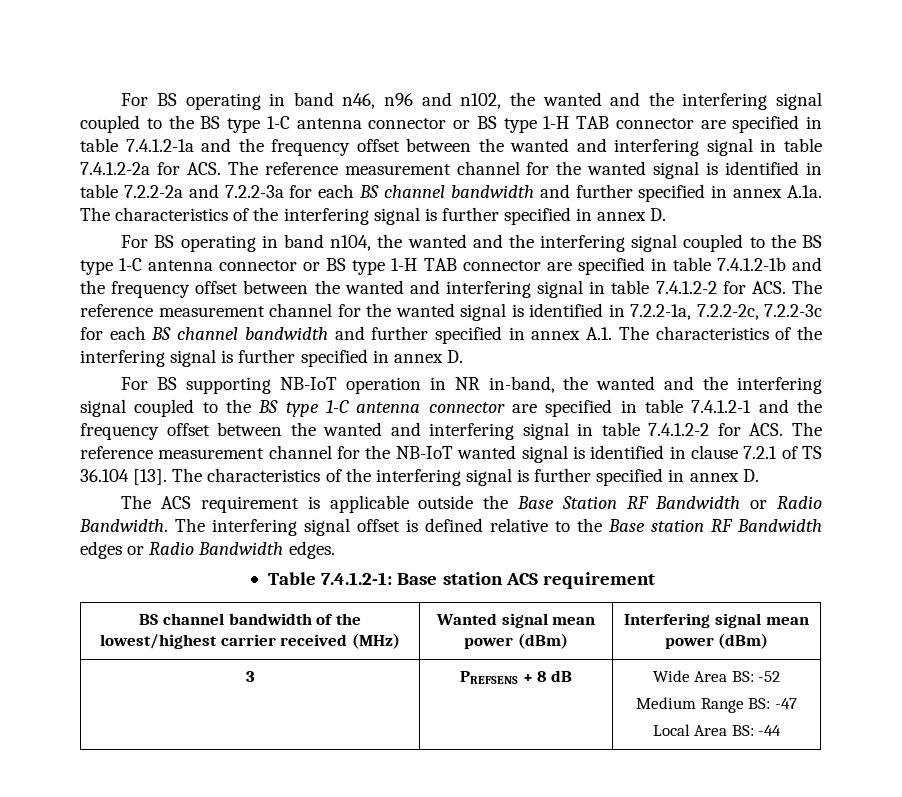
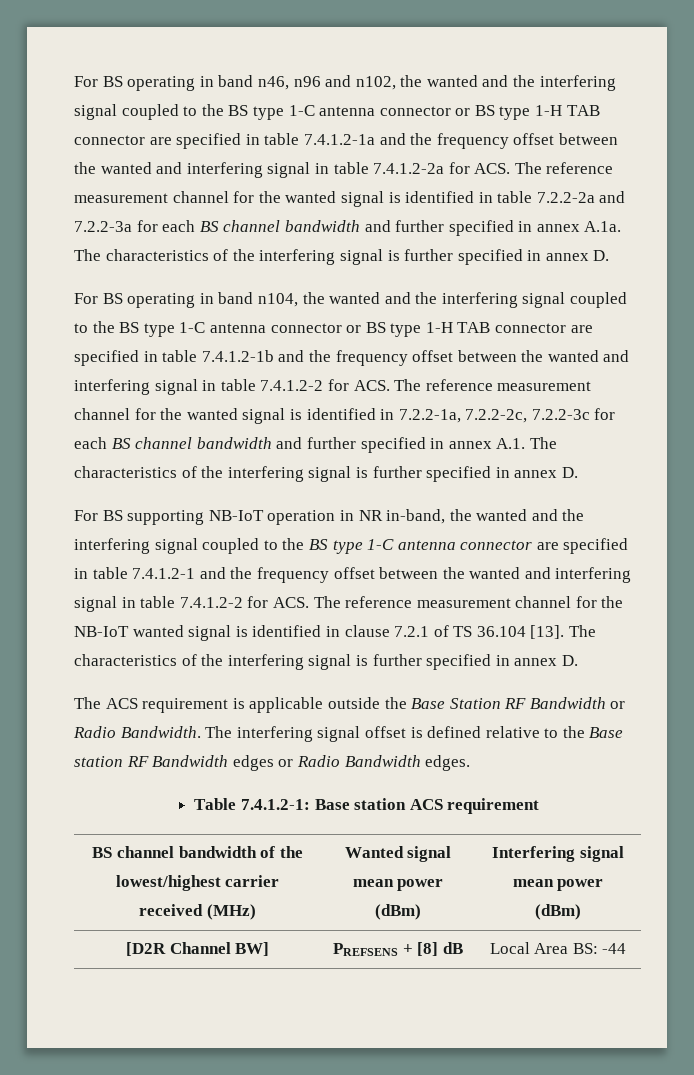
- 3 | PREFSENS + 8 dB | Wide Area BS: -52
- Medium Range BS: -47
- Local Area BS: -44
+ [D2R Channel BW] | PREFSENS + [8] dB | Local Area BS: -44

